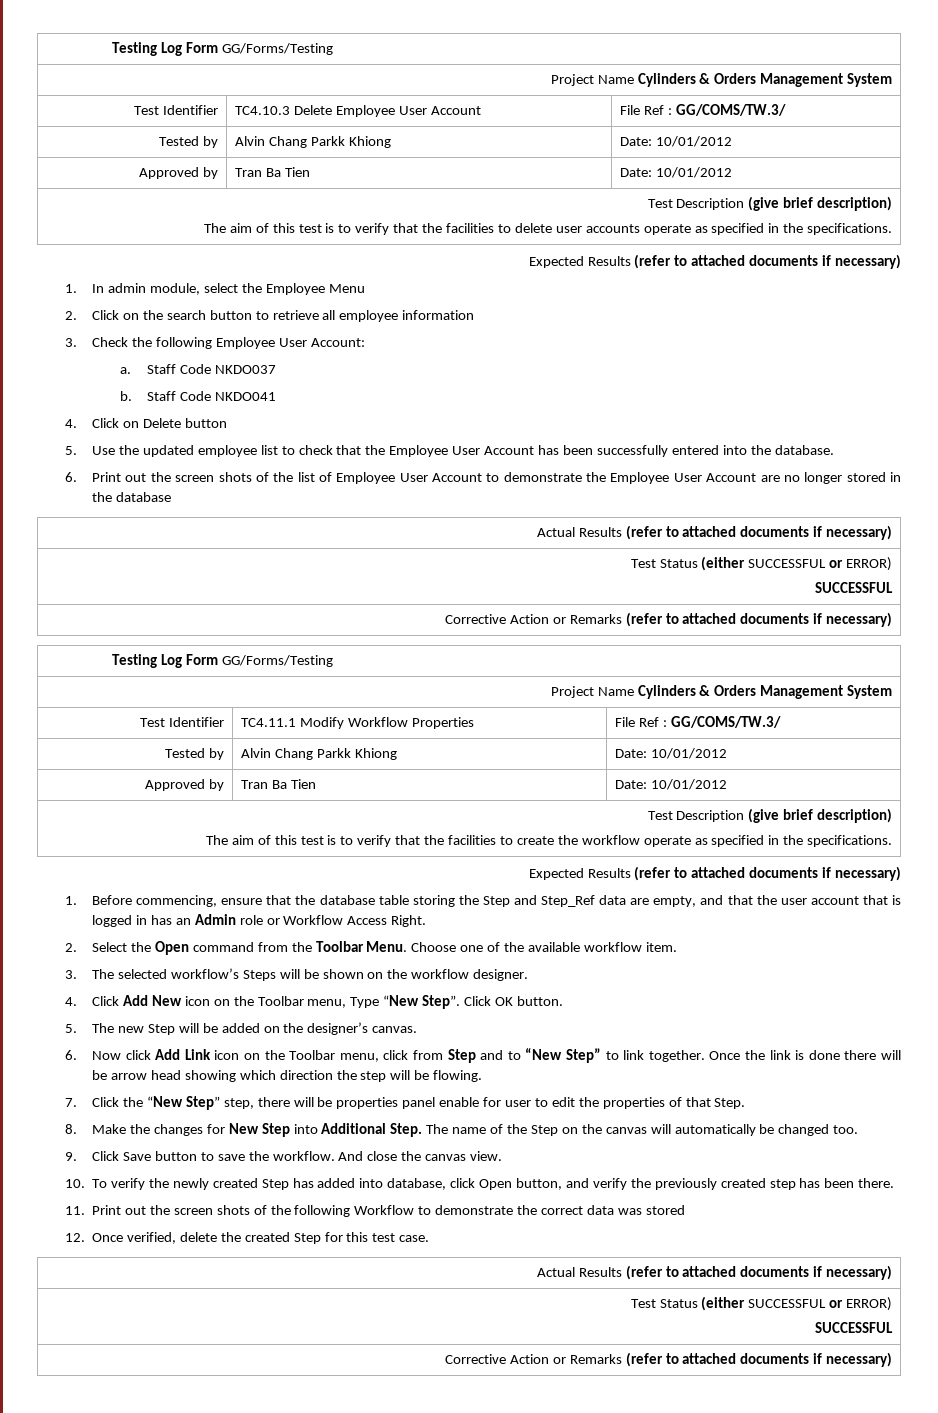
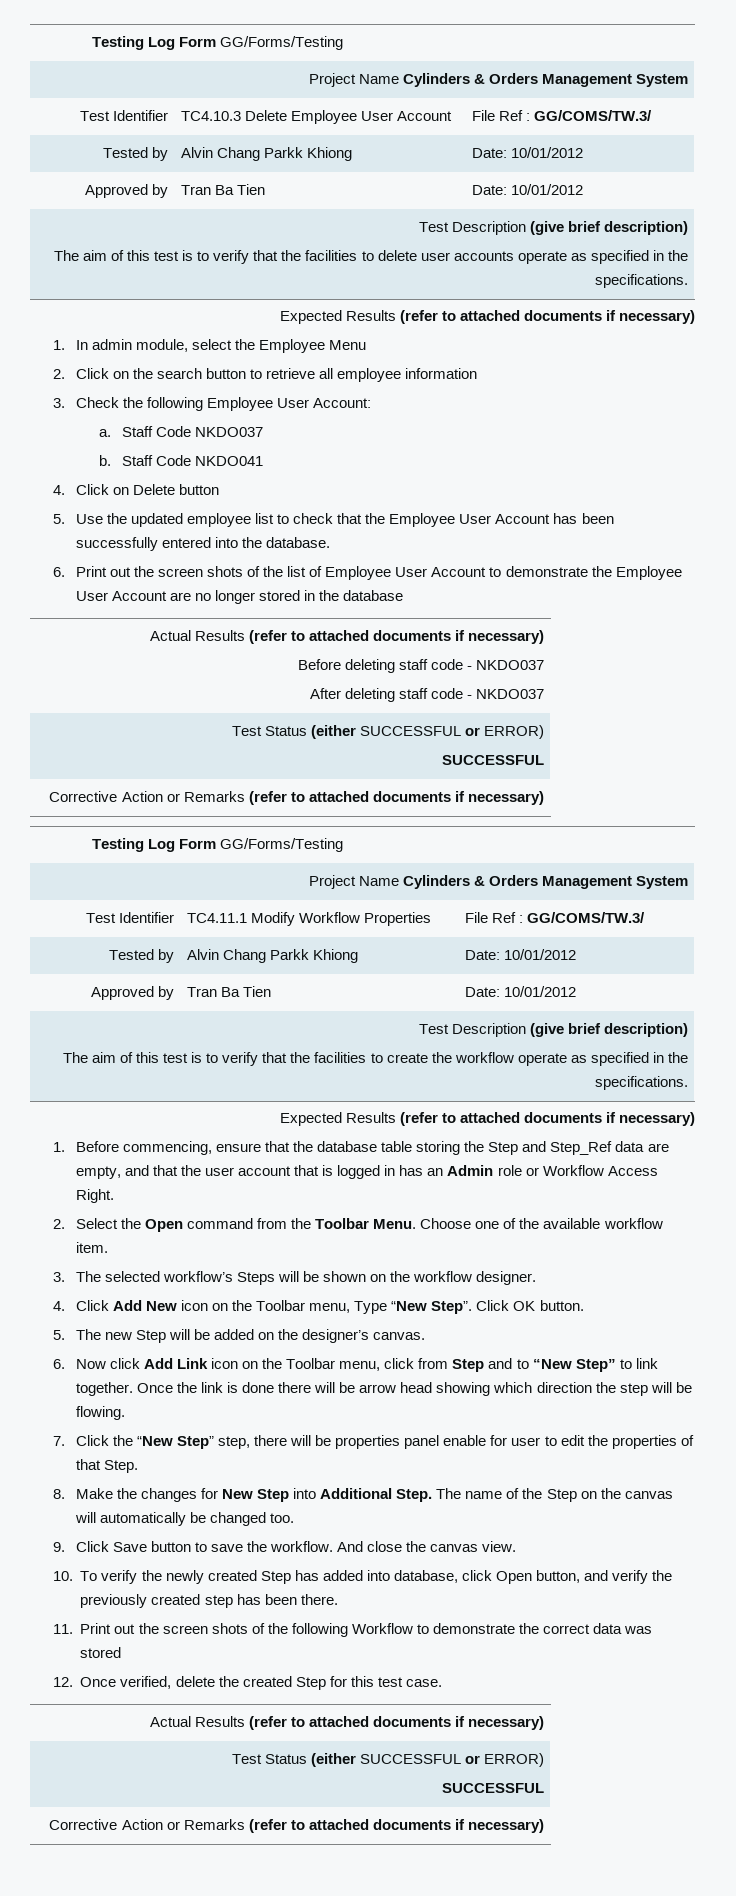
  6. Print out the screen shots of the list of Employee User Account to demonstrate the Employee User Account are no longer stored in the database
  Actual Results (refer to attached documents if necessary)
+ Before deleting staff code - NKDO037
+ After deleting staff code - NKDO037

